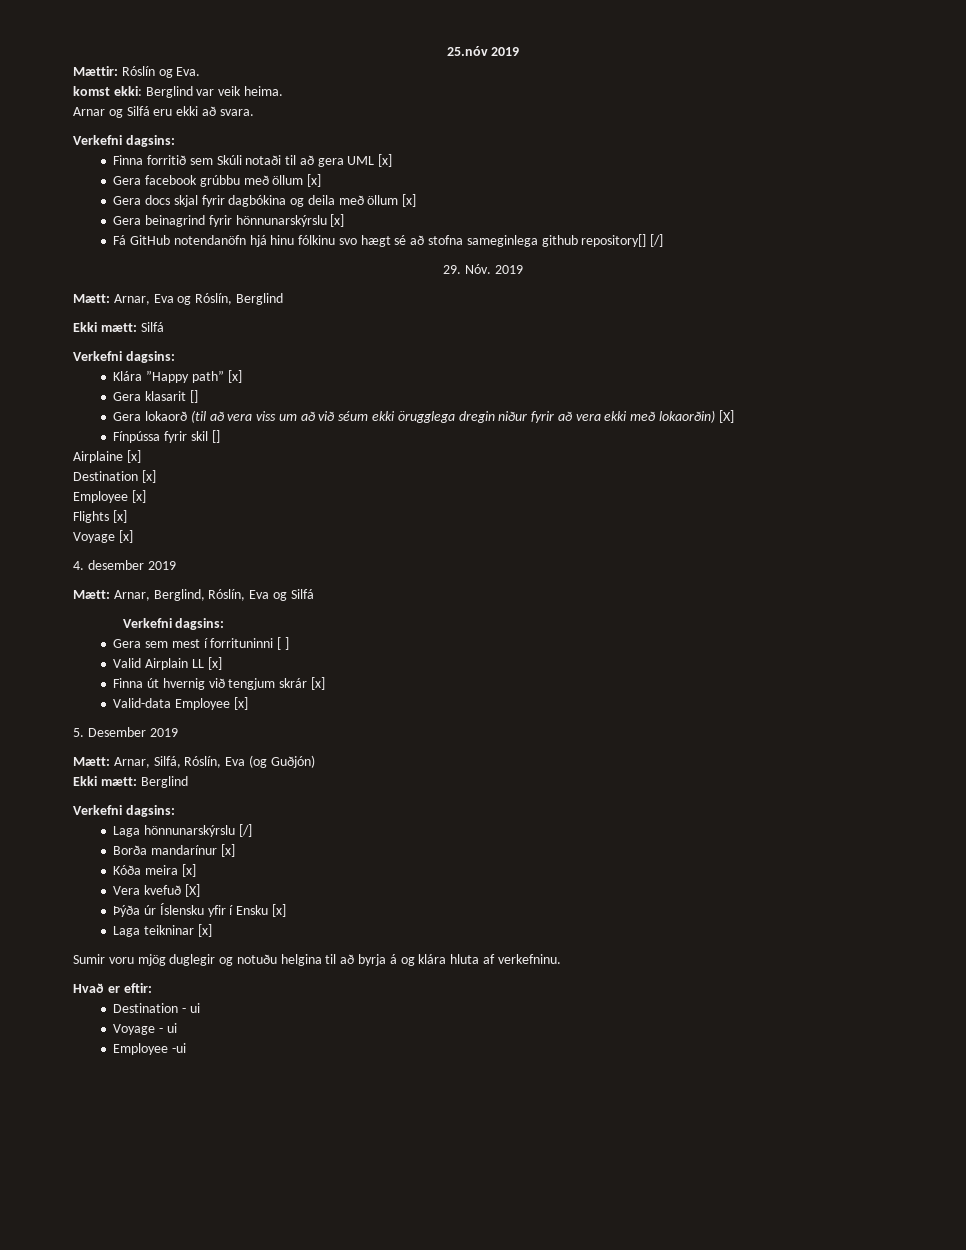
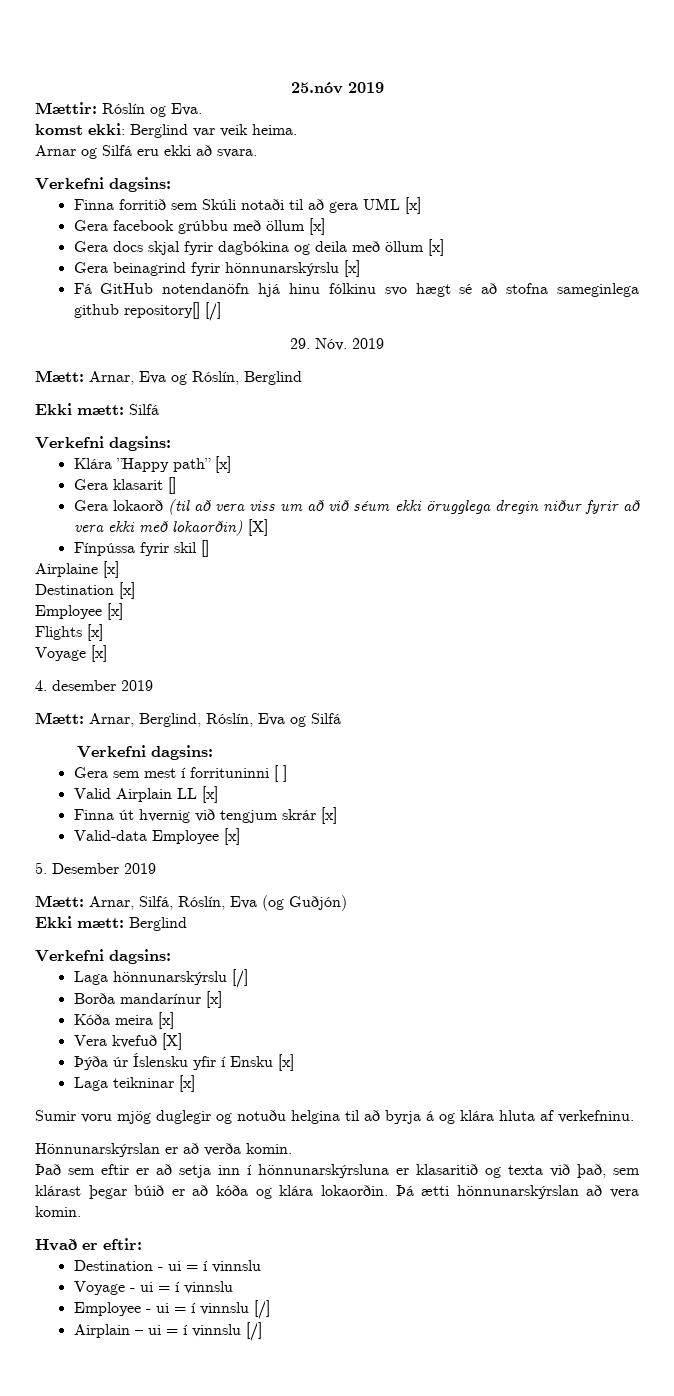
+ Hönnunarskýrslan er að verða komin.
+ Það sem eftir er að setja inn í hönnunarskýrsluna er klasaritið og texta við það, sem klárast þegar búið er að kóða og klára lokaorðin. Þá ætti hönnunarskýrslan að vera komin.
- Destination - ui
+ Destination - ui = í vinnslu
- Voyage - ui
- Employee -ui
+ Voyage - ui = í vinnslu
+ Employee - ui = í vinnslu [/]
+ Airplain – ui = í vinnslu [/]

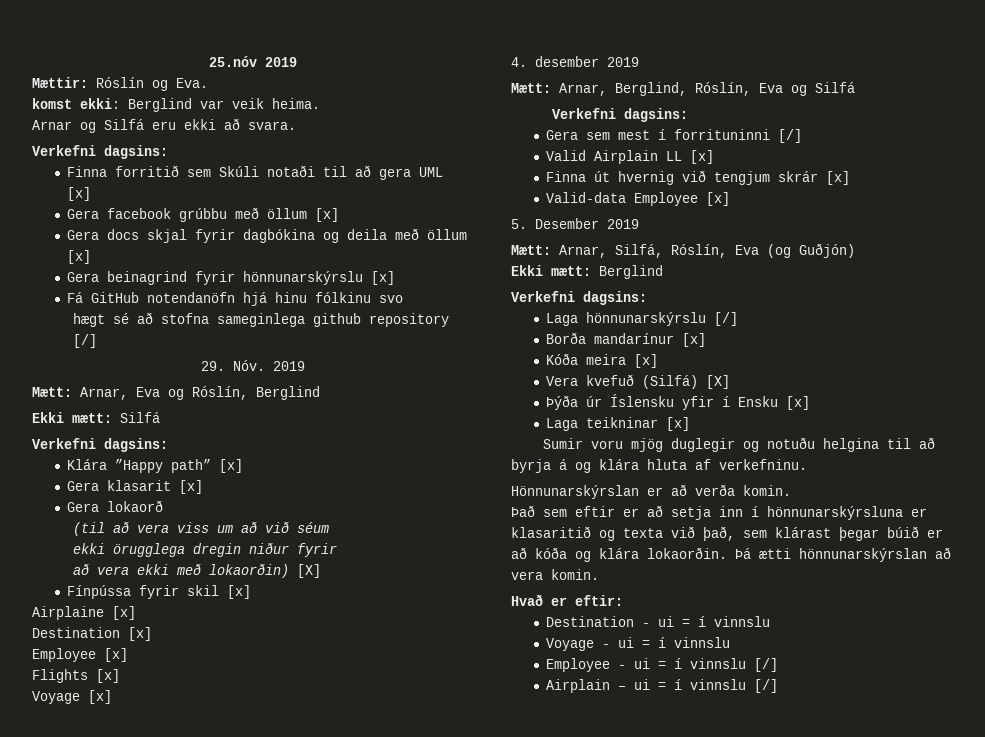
- Fá GitHub notendanöfn hjá hinu fólkinu svo hægt sé að stofna sameginlega github repository[] [/]
+ Fá GitHub notendanöfn hjá hinu fólkinu svo
+ hægt sé að stofna sameginlega github repository [/]
- Gera klasarit []
+ Gera klasarit [x]
- Gera lokaorð (til að vera viss um að við séum ekki örugglega dregin niður fyrir að vera ekki með lokaorðin) [X]
+ Gera lokaorð
+ (til að vera viss um að við séum
+ ekki örugglega dregin niður fyrir
+ að vera ekki með lokaorðin) [X]
- Fínpússa fyrir skil []
+ Fínpússa fyrir skil [x]
- Gera sem mest í forrituninni [ ]
+ Gera sem mest í forrituninni [/]
- Vera kvefuð [X]
+ Vera kvefuð (Silfá) [X]

